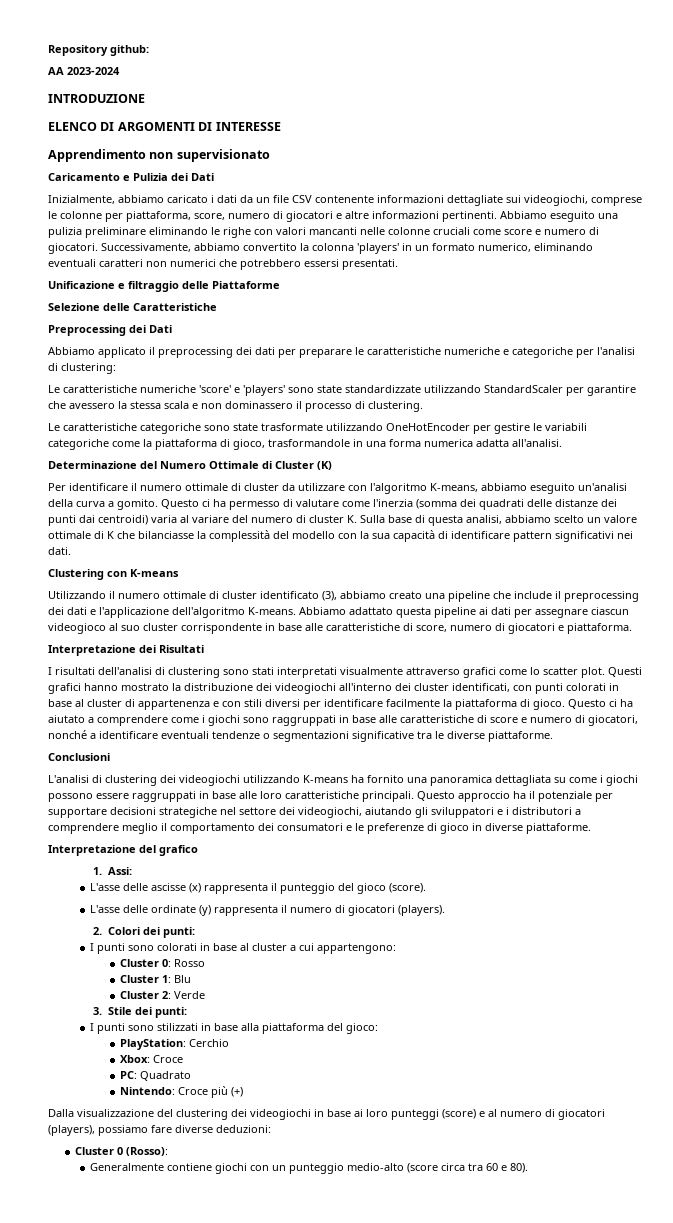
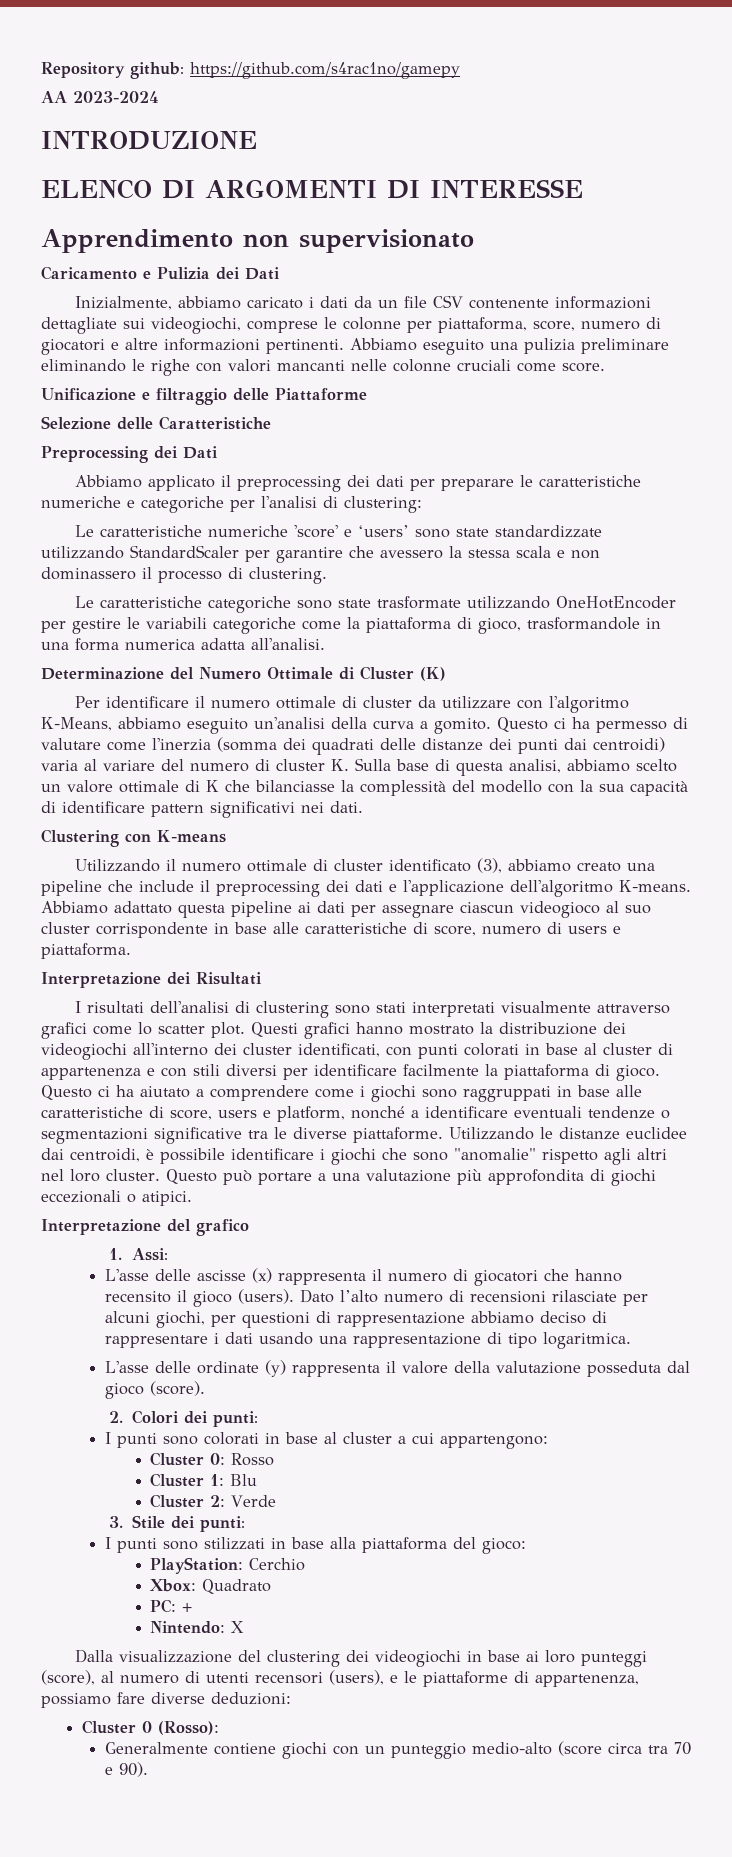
- Repository github:
+ Repository github: https://github.com/s4rac1no/gamepy
- Abbiamo eseguito una pulizia preliminare eliminando le righe con valori mancanti nelle colonne cruciali come score e numero di giocatori. Successivamente, abbiamo convertito la colonna 'players' in un formato numerico, eliminando eventuali caratteri non numerici che potrebbero essersi presentati.
+ Abbiamo eseguito una pulizia preliminare eliminando le righe con valori mancanti nelle colonne cruciali come score.
- Le caratteristiche numeriche 'score' e 'players' sono state standardizzate utilizzando StandardScaler per garantire che avessero la stessa scala e non dominassero il processo di clustering.
+ Le caratteristiche numeriche 'score' e ‘users’ sono state standardizzate utilizzando StandardScaler per garantire che avessero la stessa scala e non dominassero il processo di clustering.
- Per identificare il numero ottimale di cluster da utilizzare con l'algoritmo K-means, abbiamo eseguito un'analisi della curva a gomito.
+ Per identificare il numero ottimale di cluster da utilizzare con l'algoritmo K-Means, abbiamo eseguito un'analisi della curva a gomito.
- Abbiamo adattato questa pipeline ai dati per assegnare ciascun videogioco al suo cluster corrispondente in base alle caratteristiche di score, numero di giocatori e piattaforma.
+ Abbiamo adattato questa pipeline ai dati per assegnare ciascun videogioco al suo cluster corrispondente in base alle caratteristiche di score, numero di users e piattaforma.
- Questo ci ha aiutato a comprendere come i giochi sono raggruppati in base alle caratteristiche di score e numero di giocatori, nonché a identificare eventuali tendenze o segmentazioni significative tra le diverse piattaforme.
- Conclusioni
- L'analisi di clustering dei videogiochi utilizzando K-means ha fornito una panoramica dettagliata su come i giochi possono essere raggruppati in base alle loro caratteristiche principali. Questo approccio ha il potenziale per supportare decisioni strategiche nel settore dei videogiochi, aiutando gli sviluppatori e i distributori a comprendere meglio il comportamento dei consumatori e le preferenze di gioco in diverse piattaforme.
+ Questo ci ha aiutato a comprendere come i giochi sono raggruppati in base alle caratteristiche di score, users e platform, nonché a identificare eventuali tendenze o segmentazioni significative tra le diverse piattaforme. Utilizzando le distanze euclidee dai centroidi, è possibile identificare i giochi che sono "anomalie" rispetto agli altri nel loro cluster. Questo può portare a una valutazione più approfondita di giochi eccezionali o atipici.
- L'asse delle ascisse (x) rappresenta il punteggio del gioco (score).
+ L'asse delle ascisse (x) rappresenta il numero di giocatori che hanno recensito il gioco (users). Dato l’alto numero di recensioni rilasciate per alcuni giochi, per questioni di rappresentazione abbiamo deciso di rappresentare i dati usando una rappresentazione di tipo logaritmica.
- L'asse delle ordinate (y) rappresenta il numero di giocatori (players).
+ L'asse delle ordinate (y) rappresenta il valore della valutazione posseduta dal gioco (score).
- Xbox: Croce
+ Xbox: Quadrato
- PC: Quadrato
+ PC: +
- Nintendo: Croce più (+)
+ Nintendo: X
- Dalla visualizzazione del clustering dei videogiochi in base ai loro punteggi (score) e al numero di giocatori (players), possiamo fare diverse deduzioni:
+ Dalla visualizzazione del clustering dei videogiochi in base ai loro punteggi (score), al numero di utenti recensori (users), e le piattaforme di appartenenza, possiamo fare diverse deduzioni:
- Generalmente contiene giochi con un punteggio medio-alto (score circa tra 60 e 80).
+ Generalmente contiene giochi con un punteggio medio-alto (score circa tra 70 e 90).

